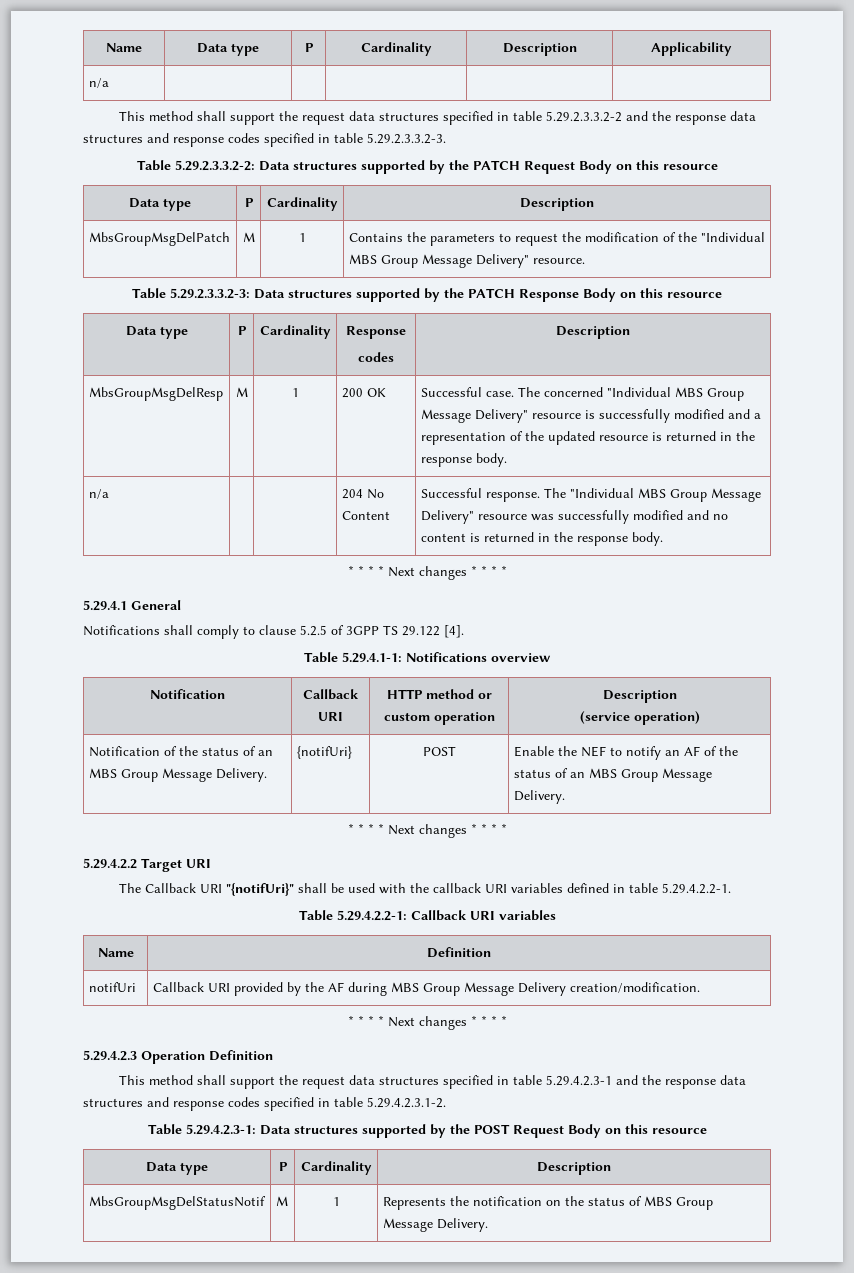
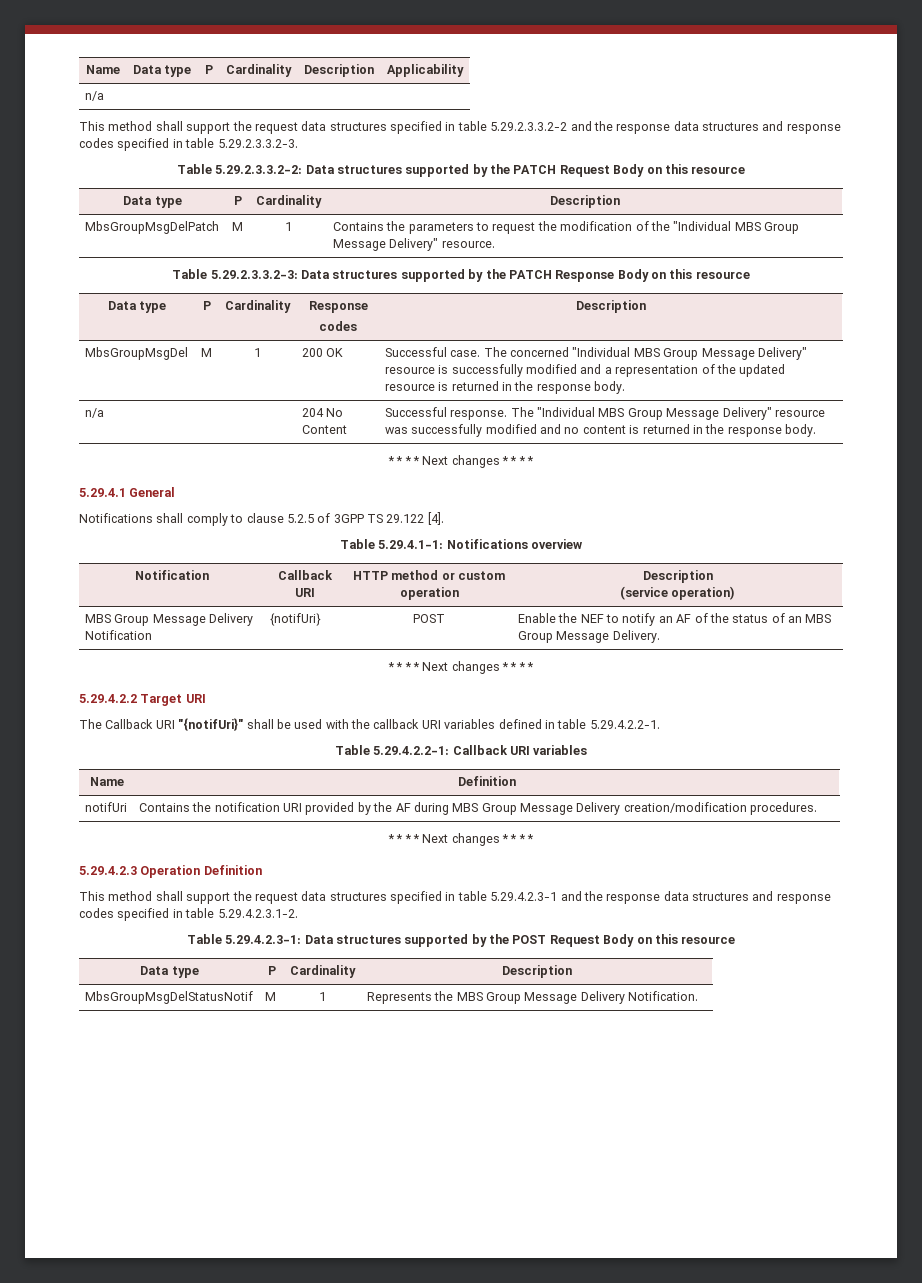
- MbsGroupMsgDelResp | M | 1 | 200 OK | Successful case. The concerned "Individual MBS Group Message Delivery" resource is successfully modified and a representation of the updated resource is returned in the response body.
+ MbsGroupMsgDel | M | 1 | 200 OK | Successful case. The concerned "Individual MBS Group Message Delivery" resource is successfully modified and a representation of the updated resource is returned in the response body.
- Notification of the status of an MBS Group Message Delivery. | {notifUri} | POST | Enable the NEF to notify an AF of the status of an MBS Group Message Delivery.
+ MBS Group Message Delivery Notification | {notifUri} | POST | Enable the NEF to notify an AF of the status of an MBS Group Message Delivery.
- notifUri | Callback URI provided by the AF during MBS Group Message Delivery creation/modification.
+ notifUri | Contains the notification URI provided by the AF during MBS Group Message Delivery creation/modification procedures.
- MbsGroupMsgDelStatusNotif | M | 1 | Represents the notification on the status of MBS Group Message Delivery.
+ MbsGroupMsgDelStatusNotif | M | 1 | Represents the MBS Group Message Delivery Notification.

